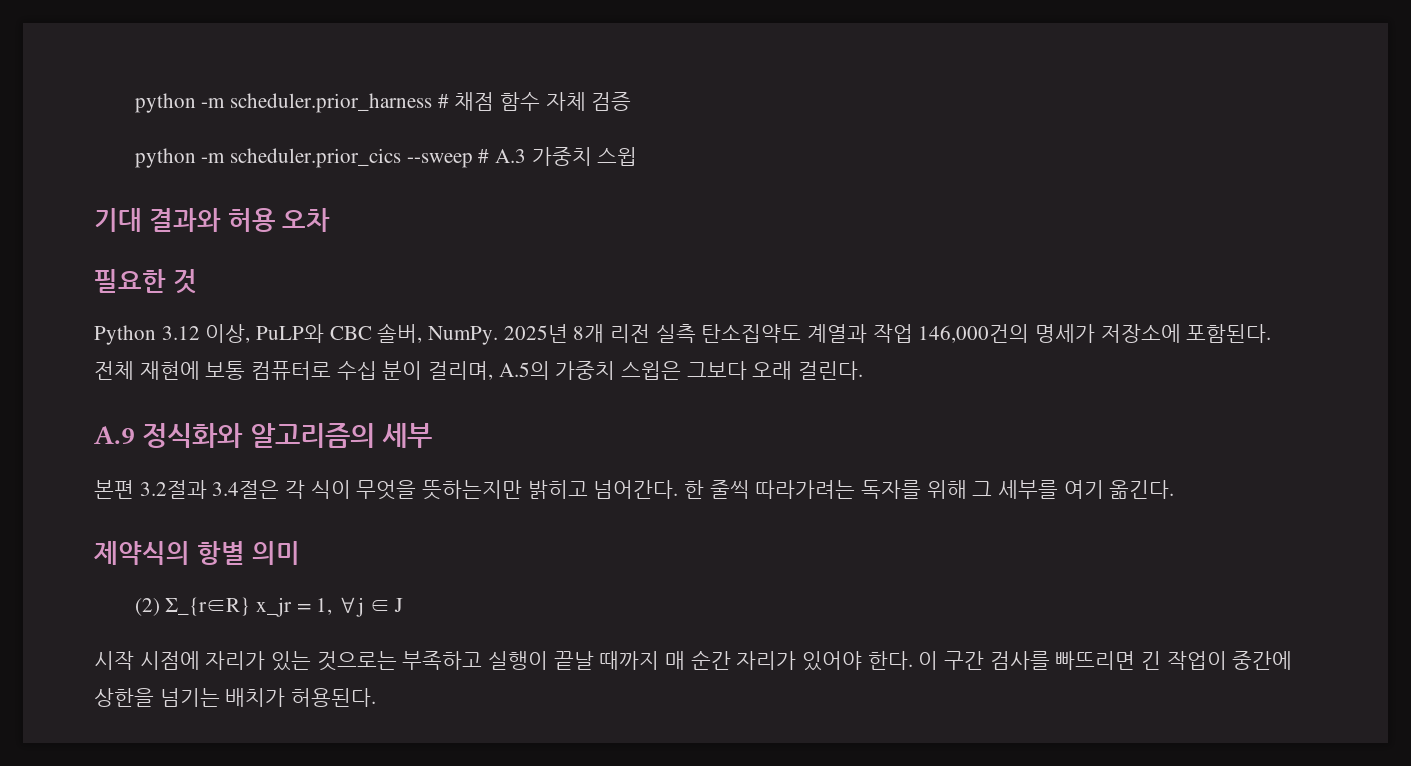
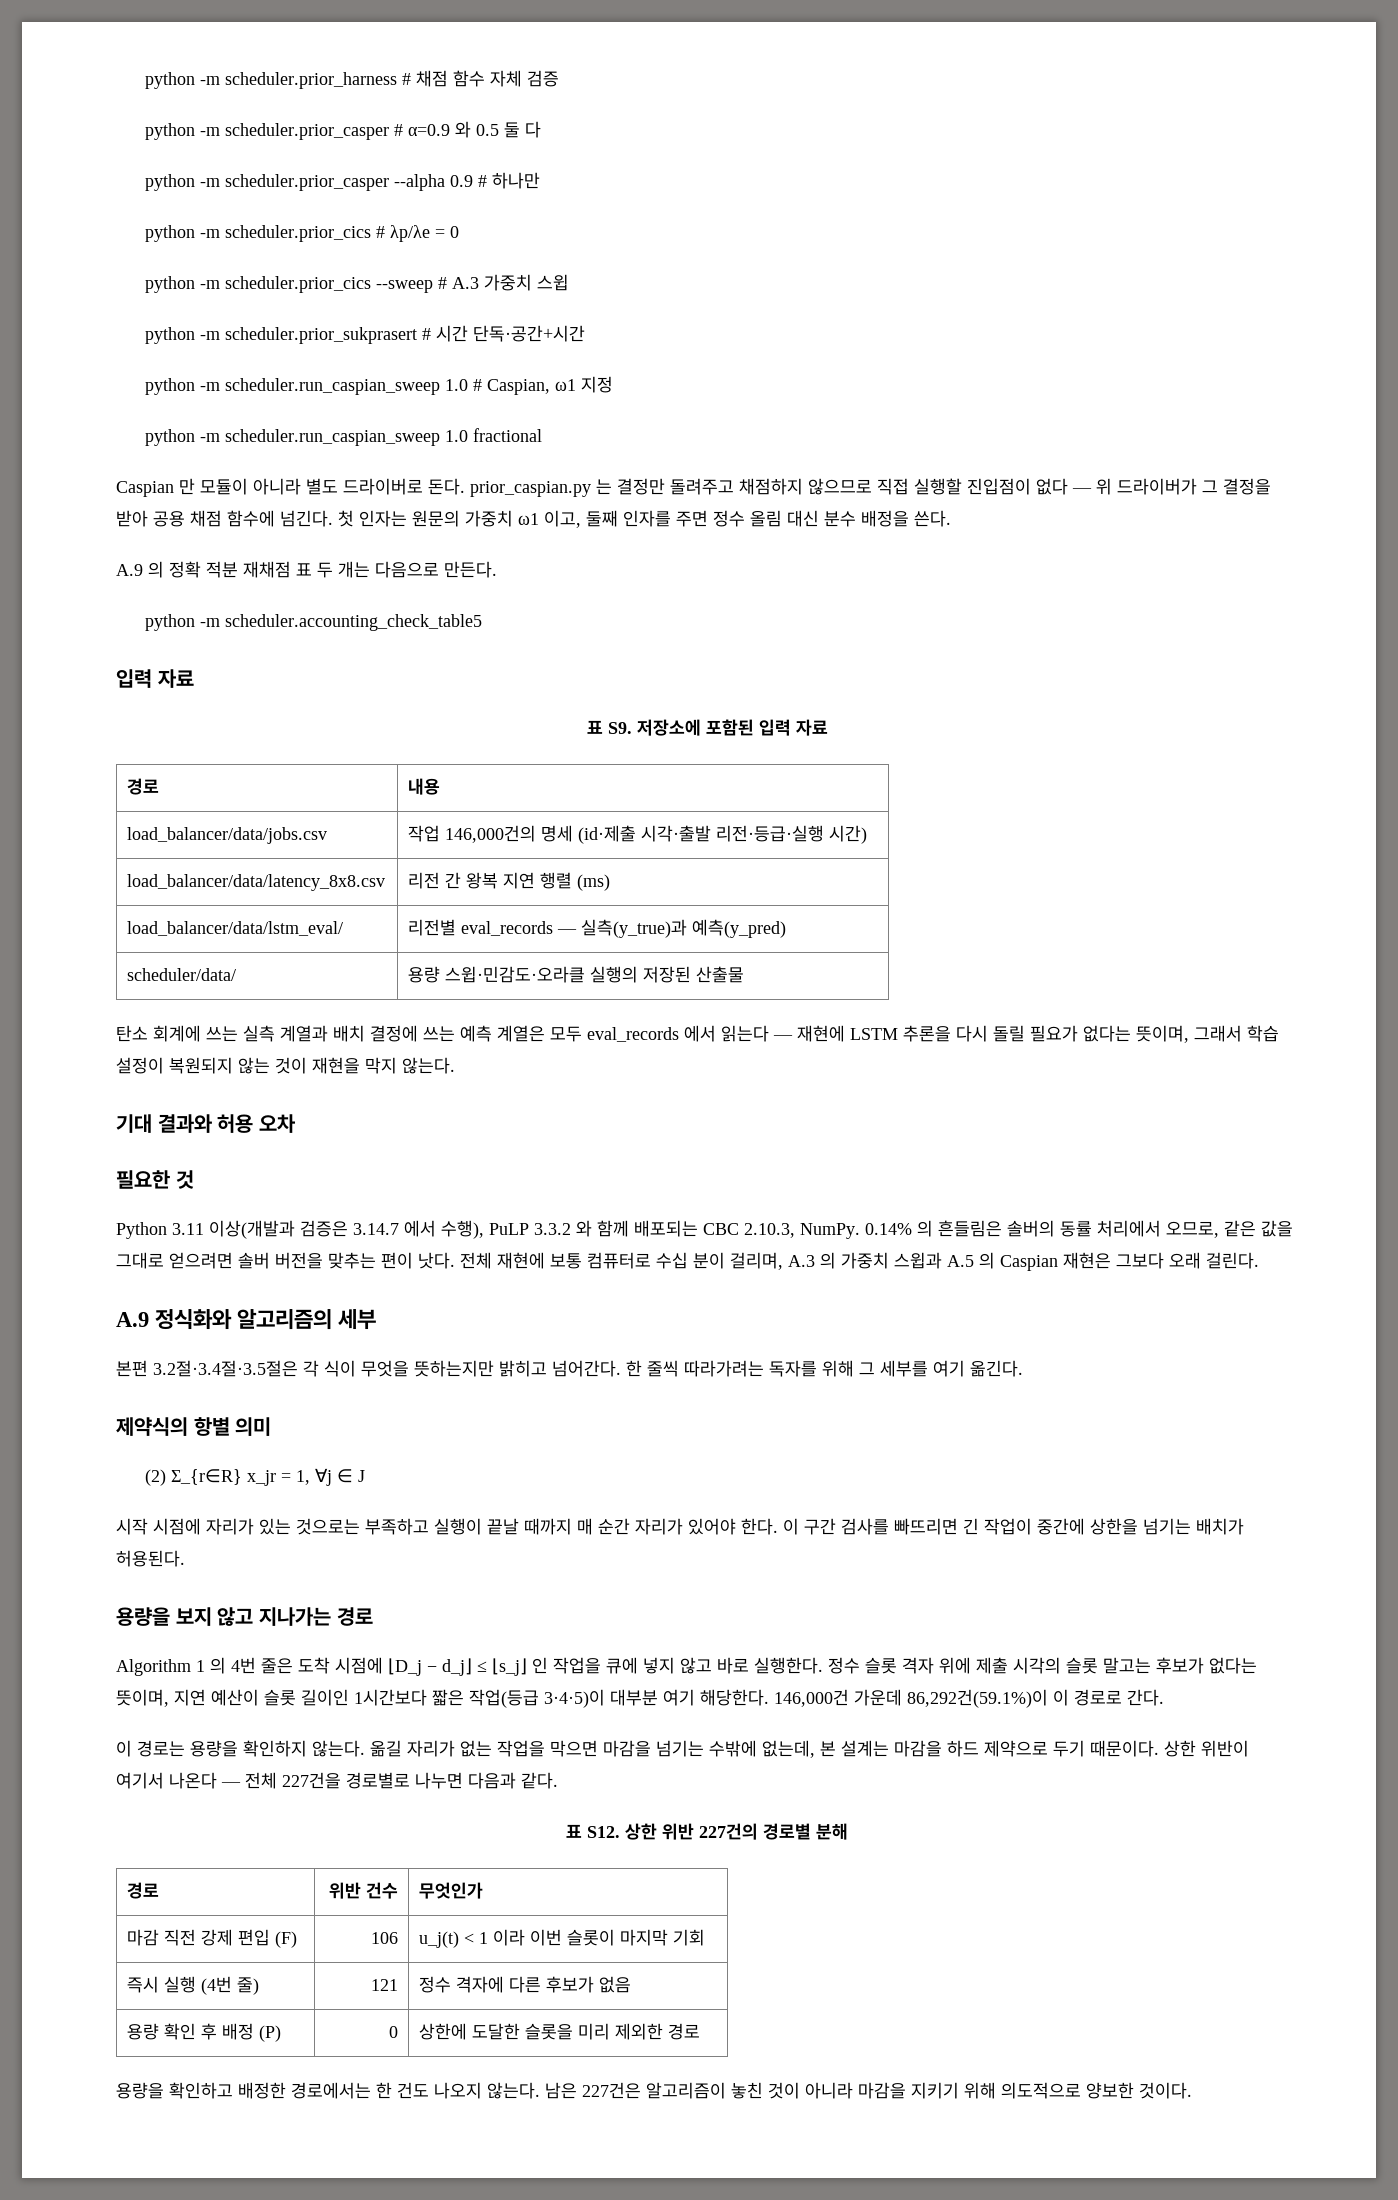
+ python -m scheduler.prior_casper # α=0.9 와 0.5 둘 다
+ python -m scheduler.prior_casper --alpha 0.9 # 하나만
+ python -m scheduler.prior_cics # λp/λe = 0
+ python -m scheduler.prior_sukprasert # 시간 단독·공간+시간
+ python -m scheduler.run_caspian_sweep 1.0 # Caspian, ω1 지정
+ python -m scheduler.run_caspian_sweep 1.0 fractional
+ Caspian 만 모듈이 아니라 별도 드라이버로 돈다. prior_caspian.py 는 결정만 돌려주고 채점하지 않으므로 직접 실행할 진입점이 없다 — 위 드라이버가 그 결정을 받아 공용 채점 함수에 넘긴다. 첫 인자는 원문의 가중치 ω1 이고, 둘째 인자를 주면 정수 올림 대신 분수 배정을 쓴다.
+ A.9 의 정확 적분 재채점 표 두 개는 다음으로 만든다.
+ python -m scheduler.accounting_check_table5
+ 입력 자료
+ 표 S9. 저장소에 포함된 입력 자료
+ 경로 | 내용
+ load_balancer/data/jobs.csv | 작업 146,000건의 명세 (id·제출 시각·출발 리전·등급·실행 시간)
+ load_balancer/data/latency_8x8.csv | 리전 간 왕복 지연 행렬 (ms)
+ load_balancer/data/lstm_eval/ | 리전별 eval_records — 실측(y_true)과 예측(y_pred)
+ scheduler/data/ | 용량 스윕·민감도·오라클 실행의 저장된 산출물
+ 탄소 회계에 쓰는 실측 계열과 배치 결정에 쓰는 예측 계열은 모두 eval_records 에서 읽는다 — 재현에 LSTM 추론을 다시 돌릴 필요가 없다는 뜻이며, 그래서 학습 설정이 복원되지 않는 것이 재현을 막지 않는다.
- Python 3.12 이상, PuLP와 CBC 솔버, NumPy. 2025년 8개 리전 실측 탄소집약도 계열과 작업 146,000건의 명세가 저장소에 포함된다.
+ Python 3.11 이상(개발과 검증은 3.14.7 에서 수행), PuLP 3.3.2 와 함께 배포되는 CBC 2.10.3, NumPy. 0.14% 의 흔들림은 솔버의 동률 처리에서 오므로, 같은 값을 그대로 얻으려면 솔버 버전을 맞추는 편이 낫다.
- 전체 재현에 보통 컴퓨터로 수십 분이 걸리며, A.5의 가중치 스윕은 그보다 오래 걸린다.
+ 전체 재현에 보통 컴퓨터로 수십 분이 걸리며, A.3 의 가중치 스윕과 A.5 의 Caspian 재현은 그보다 오래 걸린다.
- 본편 3.2절과 3.4절은 각 식이 무엇을 뜻하는지만 밝히고 넘어간다.
+ 본편 3.2절·3.4절·3.5절은 각 식이 무엇을 뜻하는지만 밝히고 넘어간다.
+ 용량을 보지 않고 지나가는 경로
+ Algorithm 1 의 4번 줄은 도착 시점에 ⌊D_j − d_j⌋ ≤ ⌊s_j⌋ 인 작업을 큐에 넣지 않고 바로 실행한다. 정수 슬롯 격자 위에 제출 시각의 슬롯 말고는 후보가 없다는 뜻이며, 지연 예산이 슬롯 길이인 1시간보다 짧은 작업(등급 3·4·5)이 대부분 여기 해당한다. 146,000건 가운데 86,292건(59.1%)이 이 경로로 간다.
+ 이 경로는 용량을 확인하지 않는다. 옮길 자리가 없는 작업을 막으면 마감을 넘기는 수밖에 없는데, 본 설계는 마감을 하드 제약으로 두기 때문이다. 상한 위반이 여기서 나온다 — 전체 227건을 경로별로 나누면 다음과 같다.
+ 표 S12. 상한 위반 227건의 경로별 분해
+ 경로 | 위반 건수 | 무엇인가
+ 마감 직전 강제 편입 (F) | 106 | u_j(t) < 1 이라 이번 슬롯이 마지막 기회
+ 즉시 실행 (4번 줄) | 121 | 정수 격자에 다른 후보가 없음
+ 용량 확인 후 배정 (P) | 0 | 상한에 도달한 슬롯을 미리 제외한 경로
+ 용량을 확인하고 배정한 경로에서는 한 건도 나오지 않는다. 남은 227건은 알고리즘이 놓친 것이 아니라 마감을 지키기 위해 의도적으로 양보한 것이다.

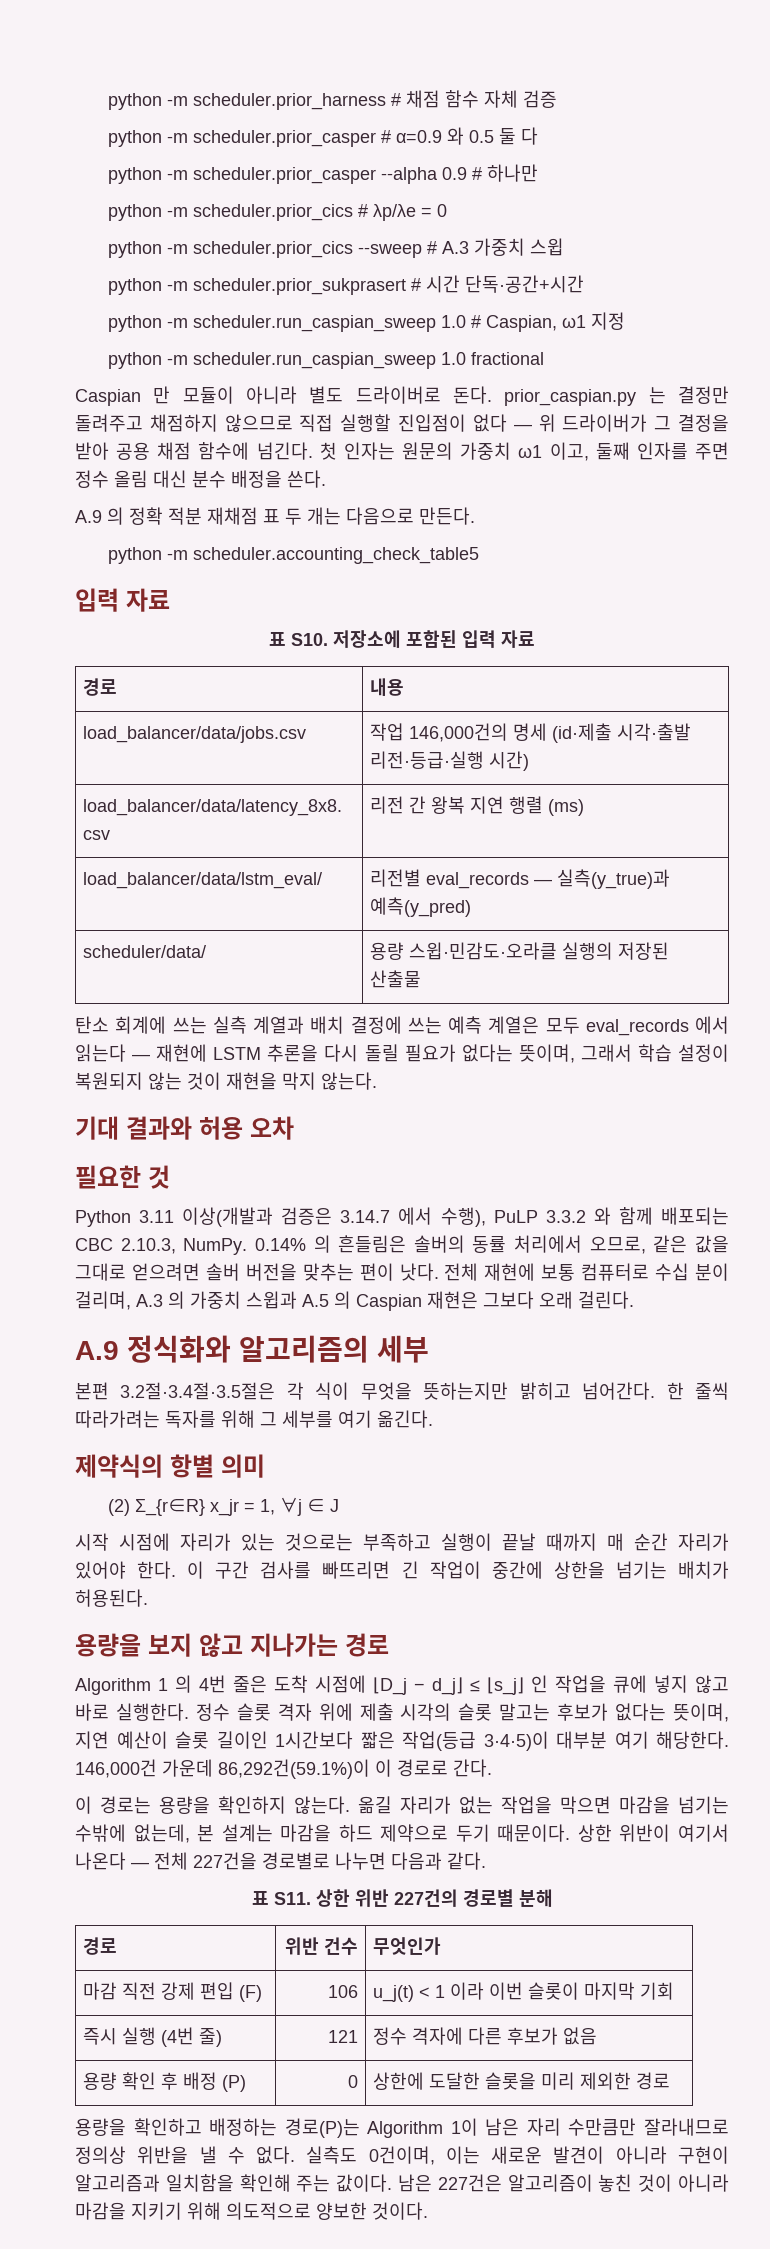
- 표 S9. 저장소에 포함된 입력 자료
+ 표 S10. 저장소에 포함된 입력 자료
- 표 S12. 상한 위반 227건의 경로별 분해
+ 표 S11. 상한 위반 227건의 경로별 분해
- 용량을 확인하고 배정한 경로에서는 한 건도 나오지 않는다.
+ 용량을 확인하고 배정하는 경로(P)는 Algorithm 1이 남은 자리 수만큼만 잘라내므로 정의상 위반을 낼 수 없다. 실측도 0건이며, 이는 새로운 발견이 아니라 구현이 알고리즘과 일치함을 확인해 주는 값이다.

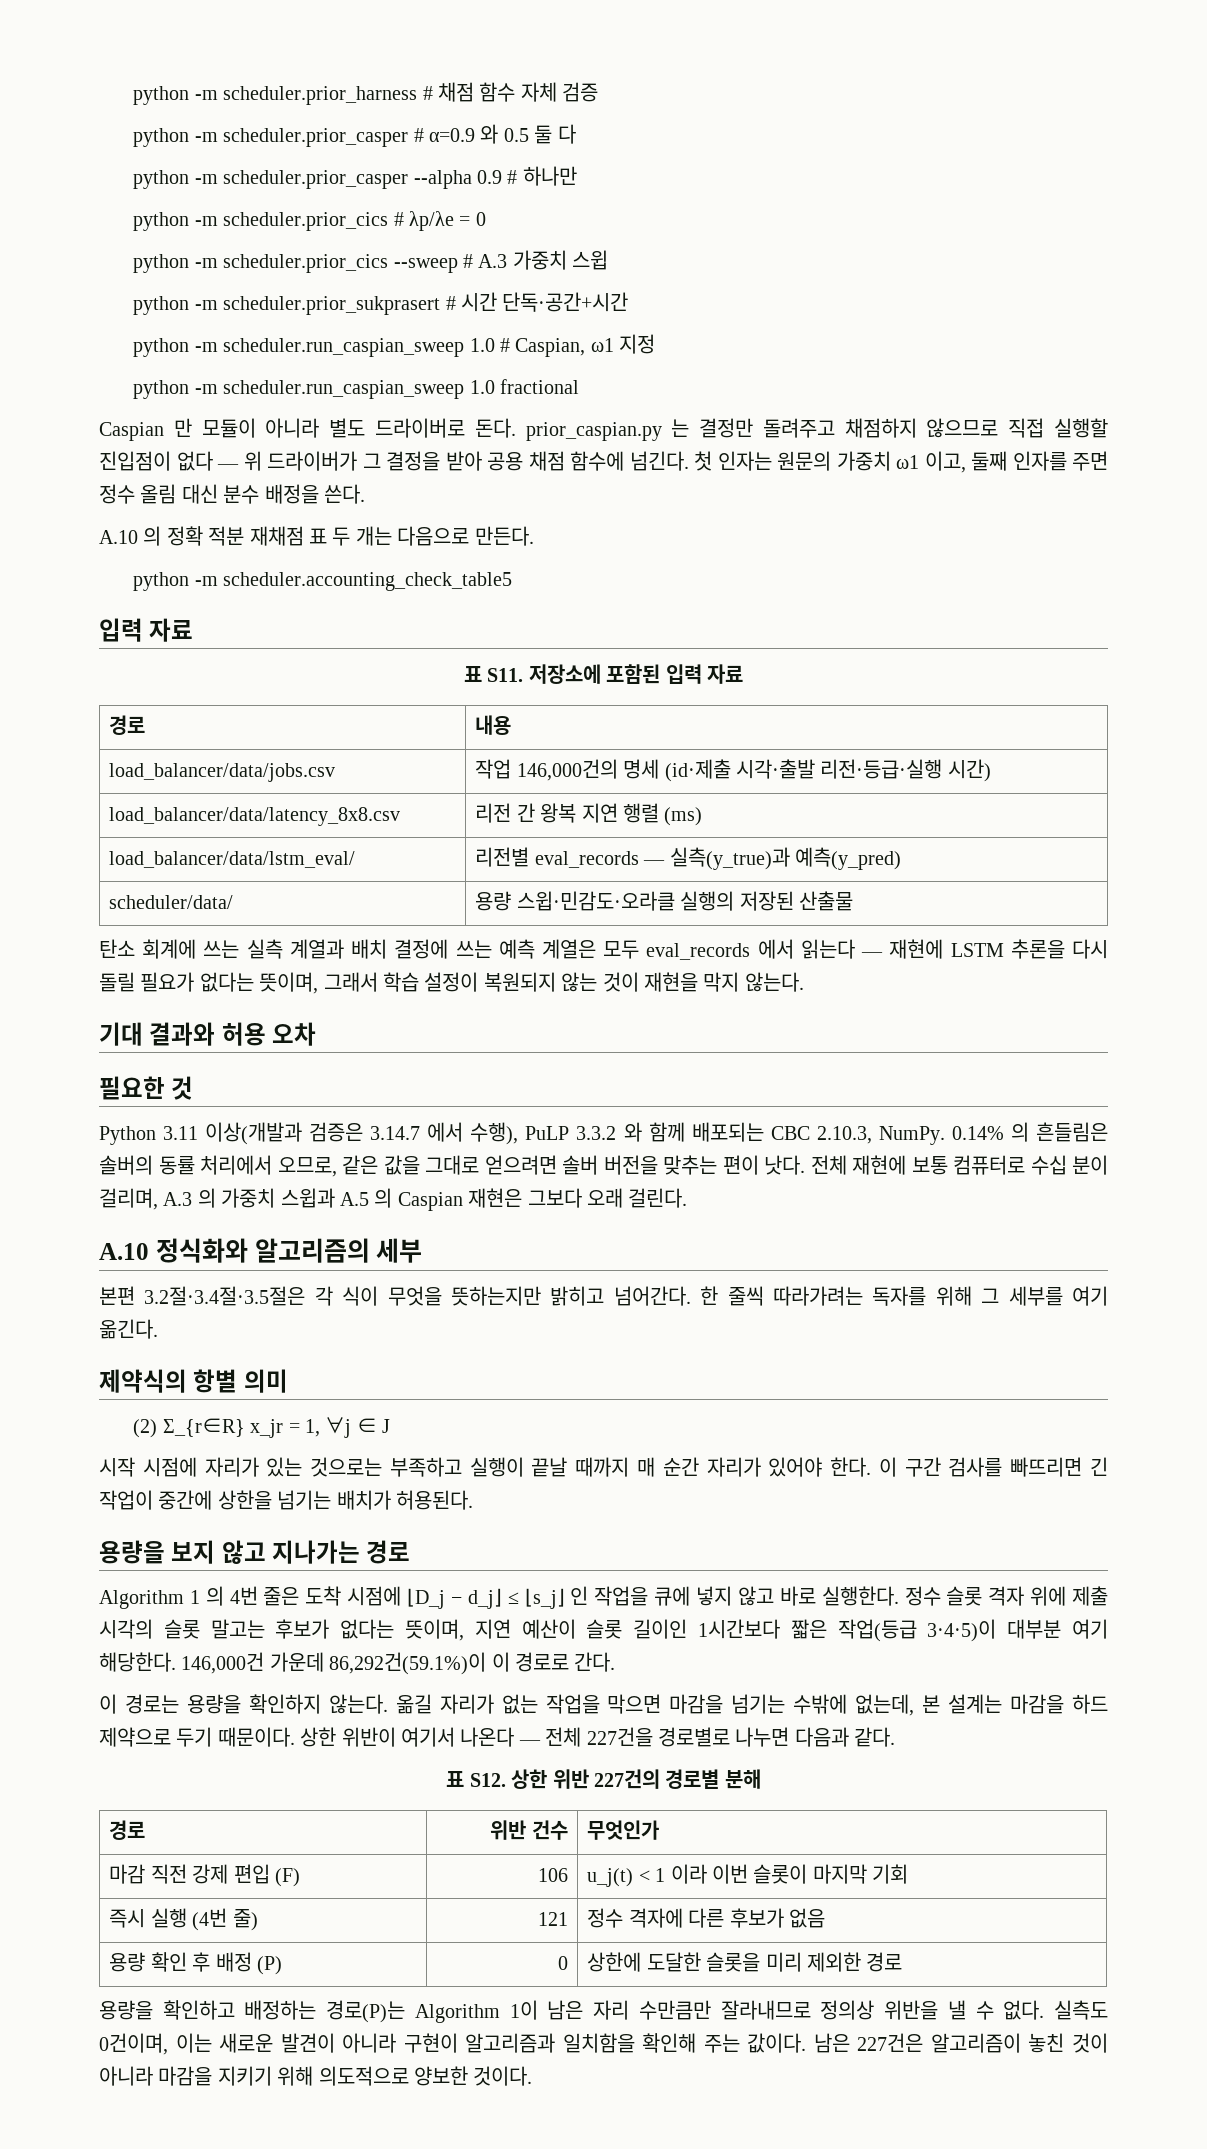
- A.9 의 정확 적분 재채점 표 두 개는 다음으로 만든다.
+ A.10 의 정확 적분 재채점 표 두 개는 다음으로 만든다.
- 표 S10. 저장소에 포함된 입력 자료
+ 표 S11. 저장소에 포함된 입력 자료
- A.9 정식화와 알고리즘의 세부
+ A.10 정식화와 알고리즘의 세부
- 표 S11. 상한 위반 227건의 경로별 분해
+ 표 S12. 상한 위반 227건의 경로별 분해

